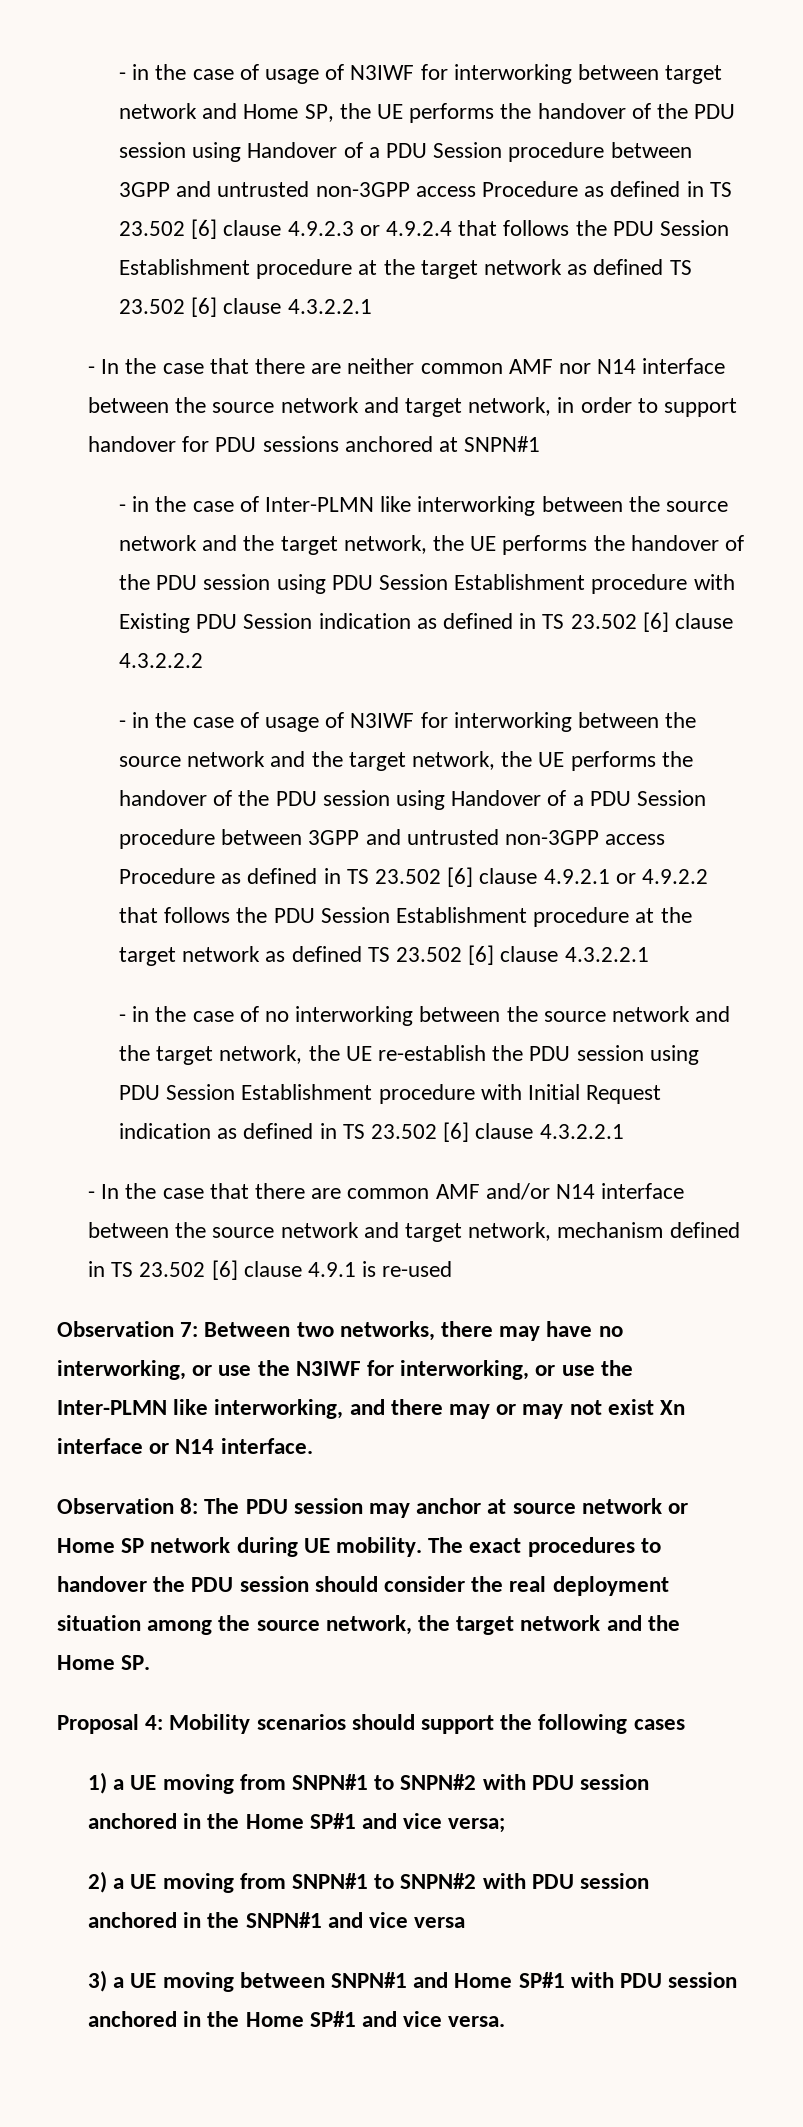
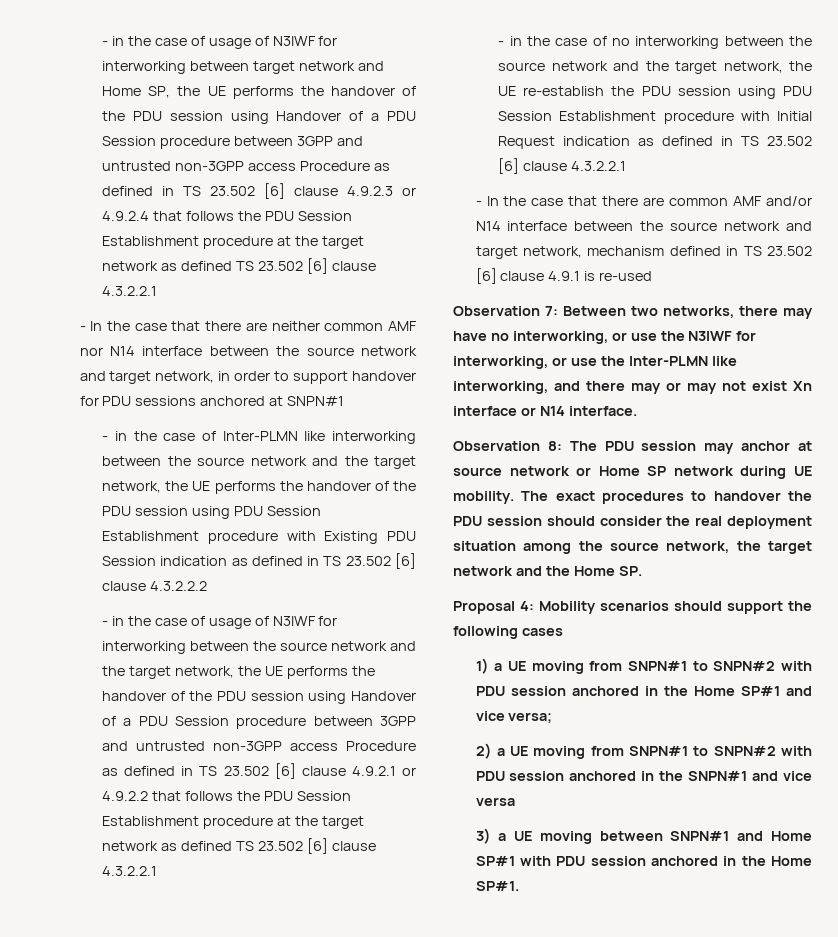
- 3) a UE moving between SNPN#1 and Home SP#1 with PDU session anchored in the Home SP#1 and vice versa.
+ 3) a UE moving between SNPN#1 and Home SP#1 with PDU session anchored in the Home SP#1.

